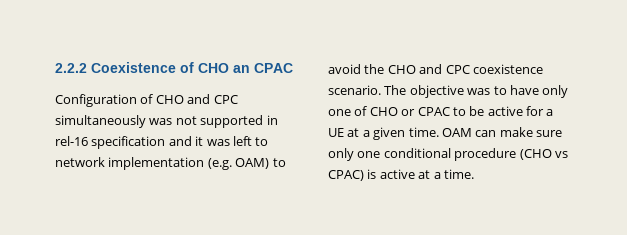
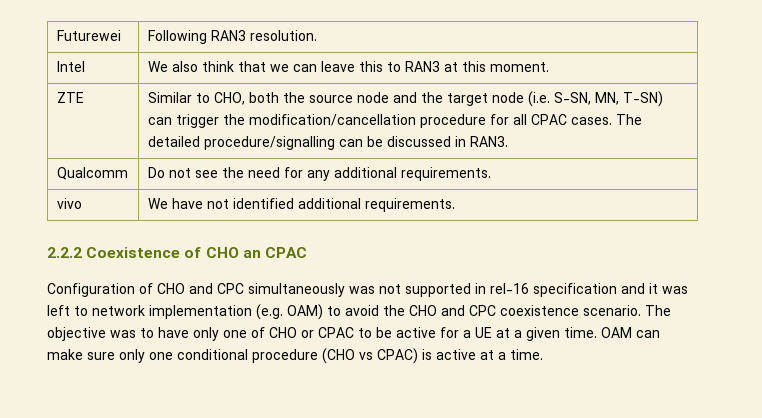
+ Futurewei | Following RAN3 resolution.
+ Intel | We also think that we can leave this to RAN3 at this moment.
+ ZTE | Similar to CHO, both the source node and the target node (i.e. S-SN, MN, T-SN) can trigger the modification/cancellation procedure for all CPAC cases. The detailed procedure/signalling can be discussed in RAN3.
+ Qualcomm | Do not see the need for any additional requirements.
+ vivo | We have not identified additional requirements.

